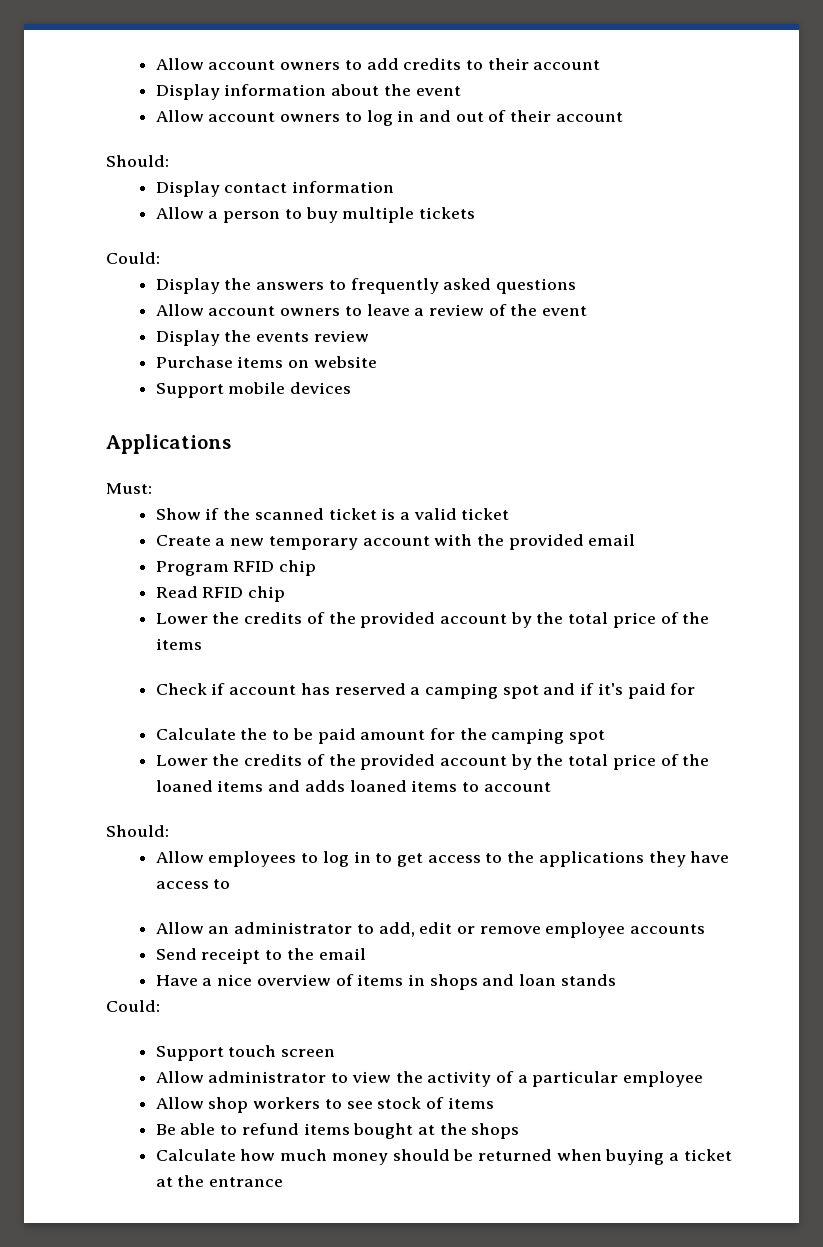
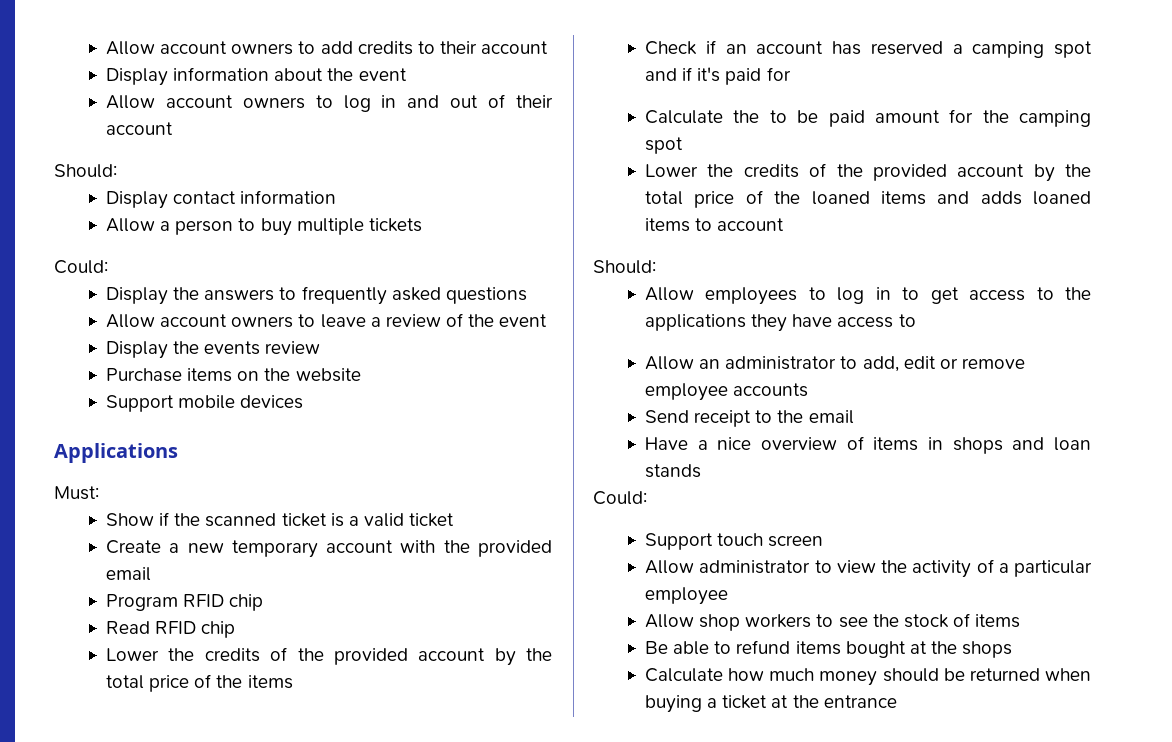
- Purchase items on website
+ Purchase items on the website
- Check if account has reserved a camping spot and if it's paid for
+ Check if an account has reserved a camping spot and if it's paid for
- Allow shop workers to see stock of items
+ Allow shop workers to see the stock of items

